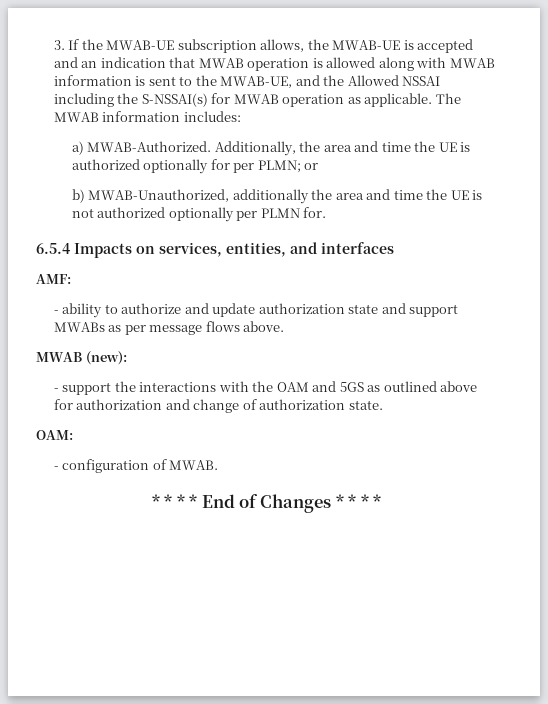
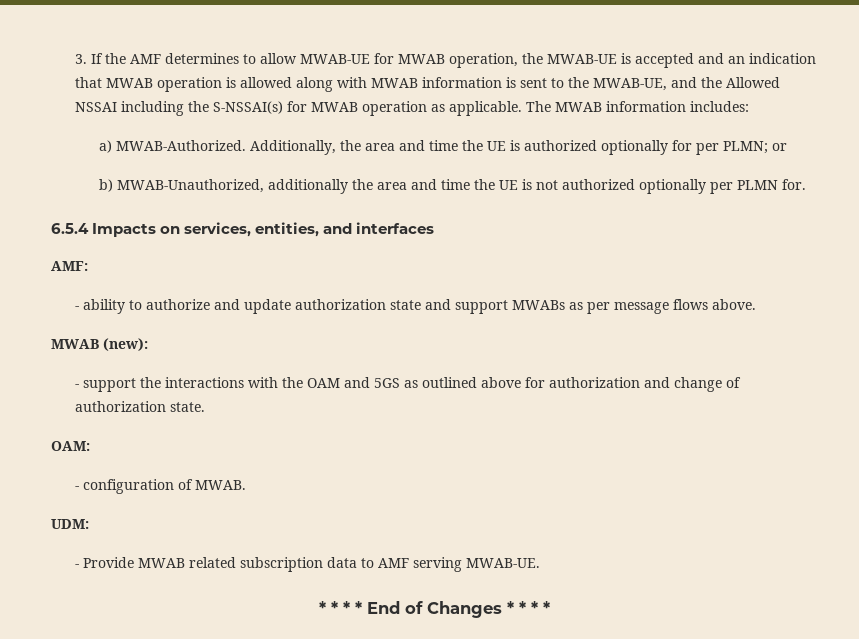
- 3. If the MWAB-UE subscription allows, the MWAB-UE is accepted and an indication that MWAB operation is allowed along with MWAB information is sent to the MWAB-UE, and the Allowed NSSAI including the S-NSSAI(s) for MWAB operation as applicable.
+ 3. If the AMF determines to allow MWAB-UE for MWAB operation, the MWAB-UE is accepted and an indication that MWAB operation is allowed along with MWAB information is sent to the MWAB-UE, and the Allowed NSSAI including the S-NSSAI(s) for MWAB operation as applicable.
+ UDM:
+ - Provide MWAB related subscription data to AMF serving MWAB-UE.

